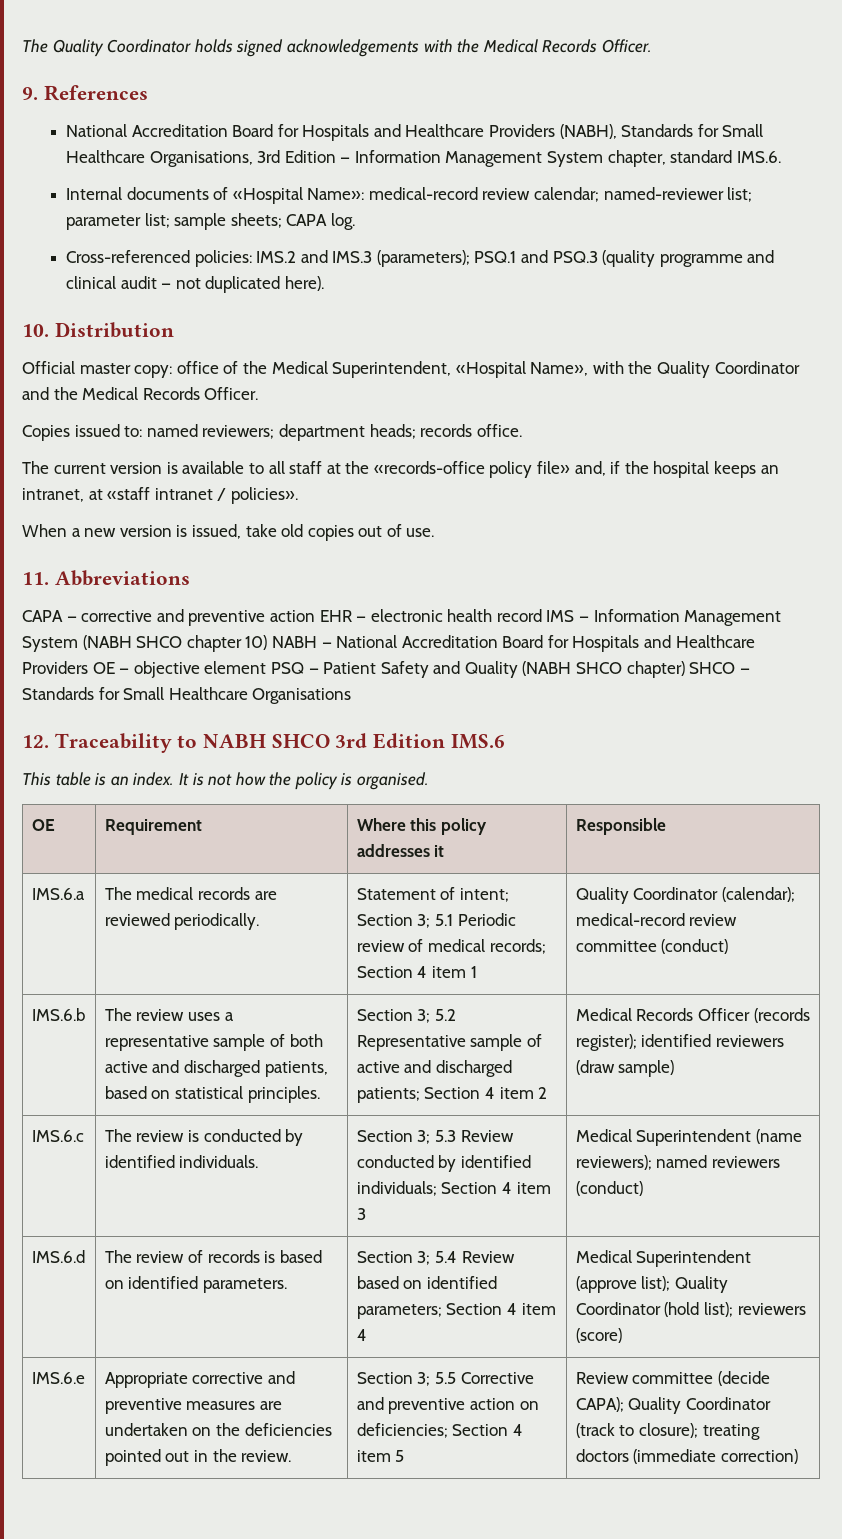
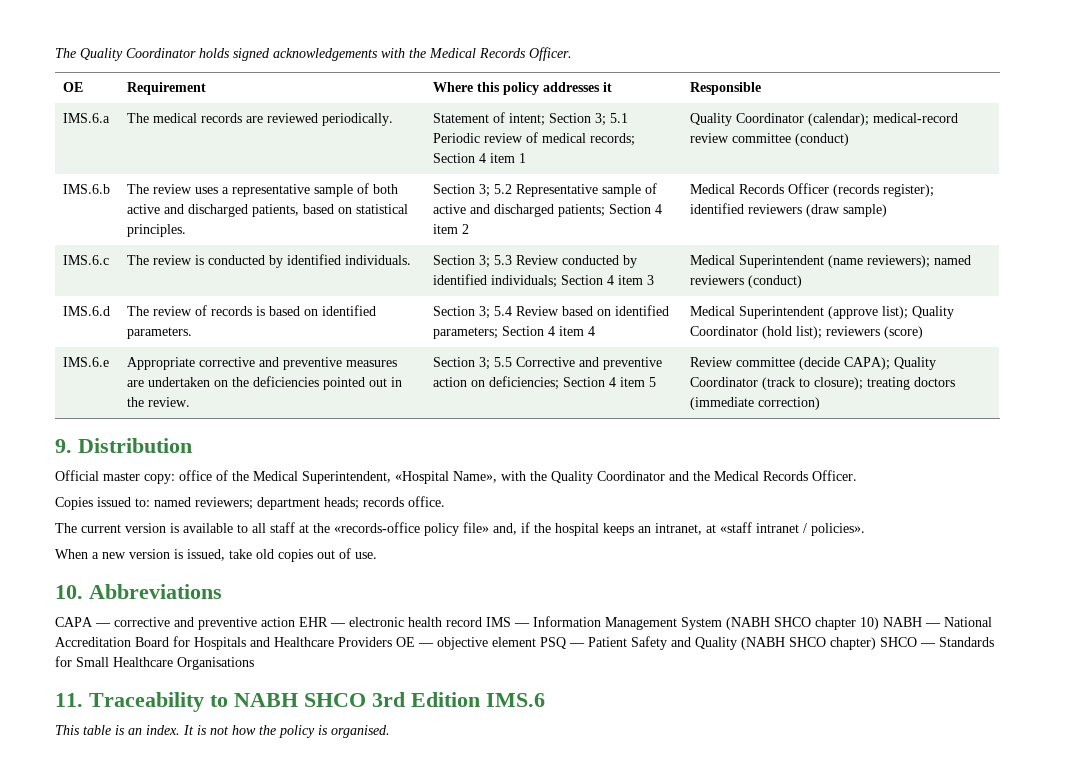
- 9. References
- National Accreditation Board for Hospitals and Healthcare Providers (NABH), Standards for Small Healthcare Organisations, 3rd Edition — Information Management System chapter, standard IMS.6.
- Internal documents of «Hospital Name»: medical-record review calendar; named-reviewer list; parameter list; sample sheets; CAPA log.
- Cross-referenced policies: IMS.2 and IMS.3 (parameters); PSQ.1 and PSQ.3 (quality programme and clinical audit — not duplicated here).
- 10. Distribution
- Official master copy: office of the Medical Superintendent, «Hospital Name», with the Quality Coordinator and the Medical Records Officer.
- Copies issued to: named reviewers; department heads; records office.
- The current version is available to all staff at the «records-office policy file» and, if the hospital keeps an intranet, at «staff intranet / policies».
- When a new version is issued, take old copies out of use.
- 11. Abbreviations
- CAPA — corrective and preventive action EHR — electronic health record IMS — Information Management System (NABH SHCO chapter 10) NABH — National Accreditation Board for Hospitals and Healthcare Providers OE — objective element PSQ — Patient Safety and Quality (NABH SHCO chapter) SHCO — Standards for Small Healthcare Organisations
- 12. Traceability to NABH SHCO 3rd Edition IMS.6
- This table is an index. It is not how the policy is organised.
+ 9. Distribution
+ Official master copy: office of the Medical Superintendent, «Hospital Name», with the Quality Coordinator and the Medical Records Officer.
+ Copies issued to: named reviewers; department heads; records office.
+ The current version is available to all staff at the «records-office policy file» and, if the hospital keeps an intranet, at «staff intranet / policies».
+ When a new version is issued, take old copies out of use.
+ 10. Abbreviations
+ CAPA — corrective and preventive action EHR — electronic health record IMS — Information Management System (NABH SHCO chapter 10) NABH — National Accreditation Board for Hospitals and Healthcare Providers OE — objective element PSQ — Patient Safety and Quality (NABH SHCO chapter) SHCO — Standards for Small Healthcare Organisations
+ 11. Traceability to NABH SHCO 3rd Edition IMS.6
+ This table is an index. It is not how the policy is organised.

